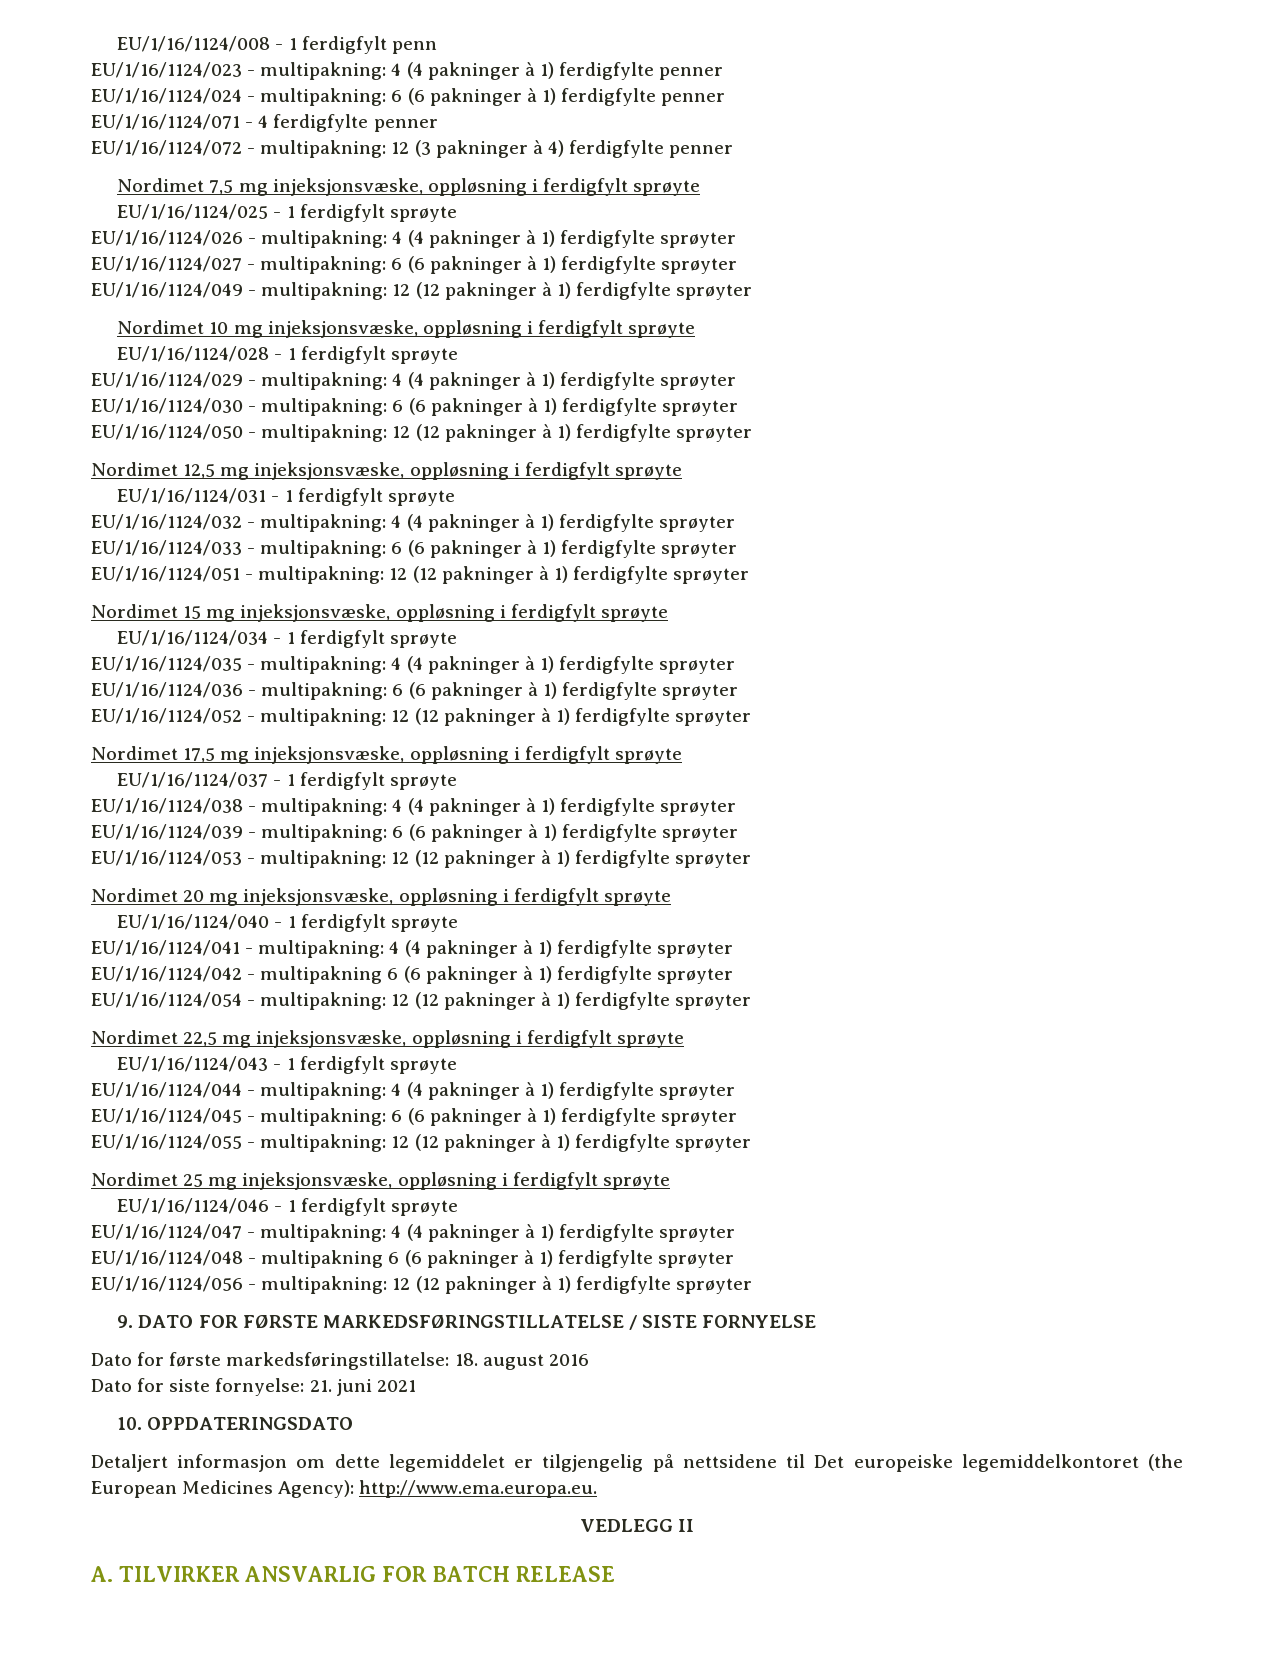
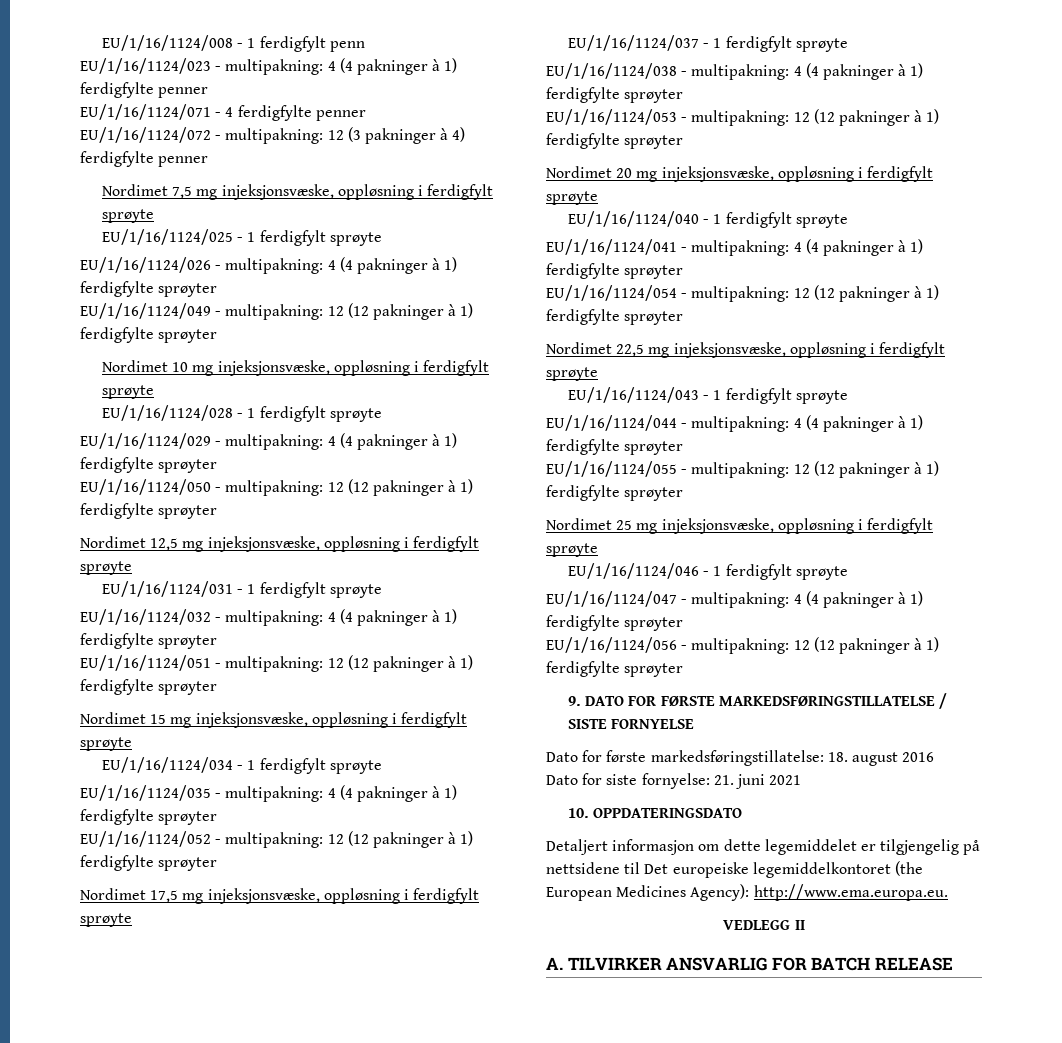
- EU/1/16/1124/024 - multipakning: 6 (6 pakninger à 1) ferdigfylte penner
- EU/1/16/1124/027 - multipakning: 6 (6 pakninger à 1) ferdigfylte sprøyter
- EU/1/16/1124/030 - multipakning: 6 (6 pakninger à 1) ferdigfylte sprøyter
- EU/1/16/1124/033 - multipakning: 6 (6 pakninger à 1) ferdigfylte sprøyter
- EU/1/16/1124/036 - multipakning: 6 (6 pakninger à 1) ferdigfylte sprøyter
- EU/1/16/1124/039 - multipakning: 6 (6 pakninger à 1) ferdigfylte sprøyter
- EU/1/16/1124/042 - multipakning 6 (6 pakninger à 1) ferdigfylte sprøyter
- EU/1/16/1124/045 - multipakning: 6 (6 pakninger à 1) ferdigfylte sprøyter
- EU/1/16/1124/048 - multipakning 6 (6 pakninger à 1) ferdigfylte sprøyter

